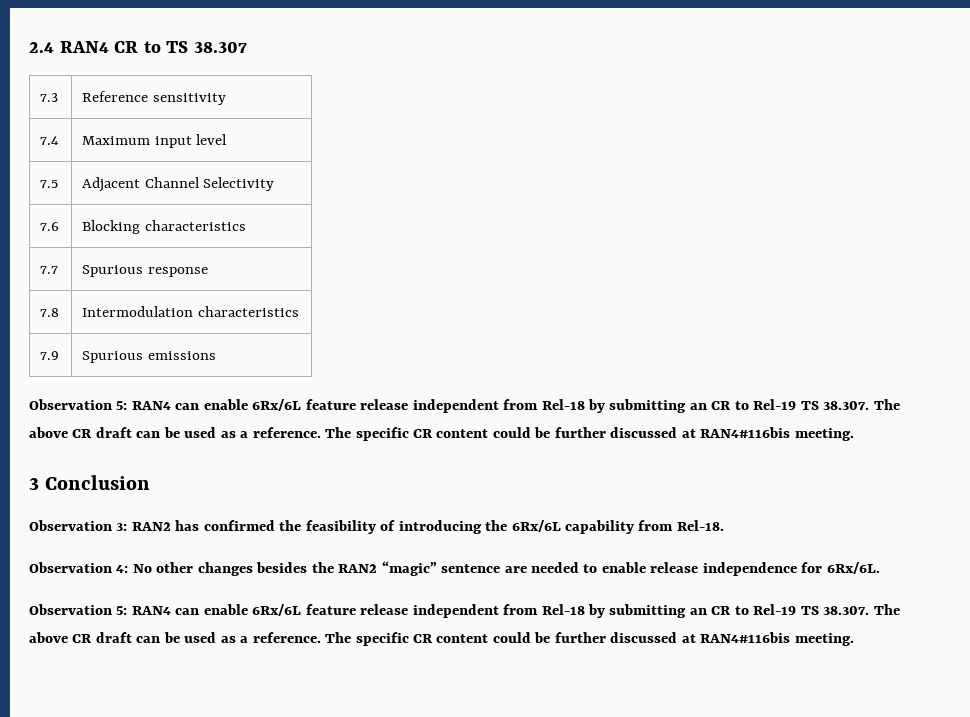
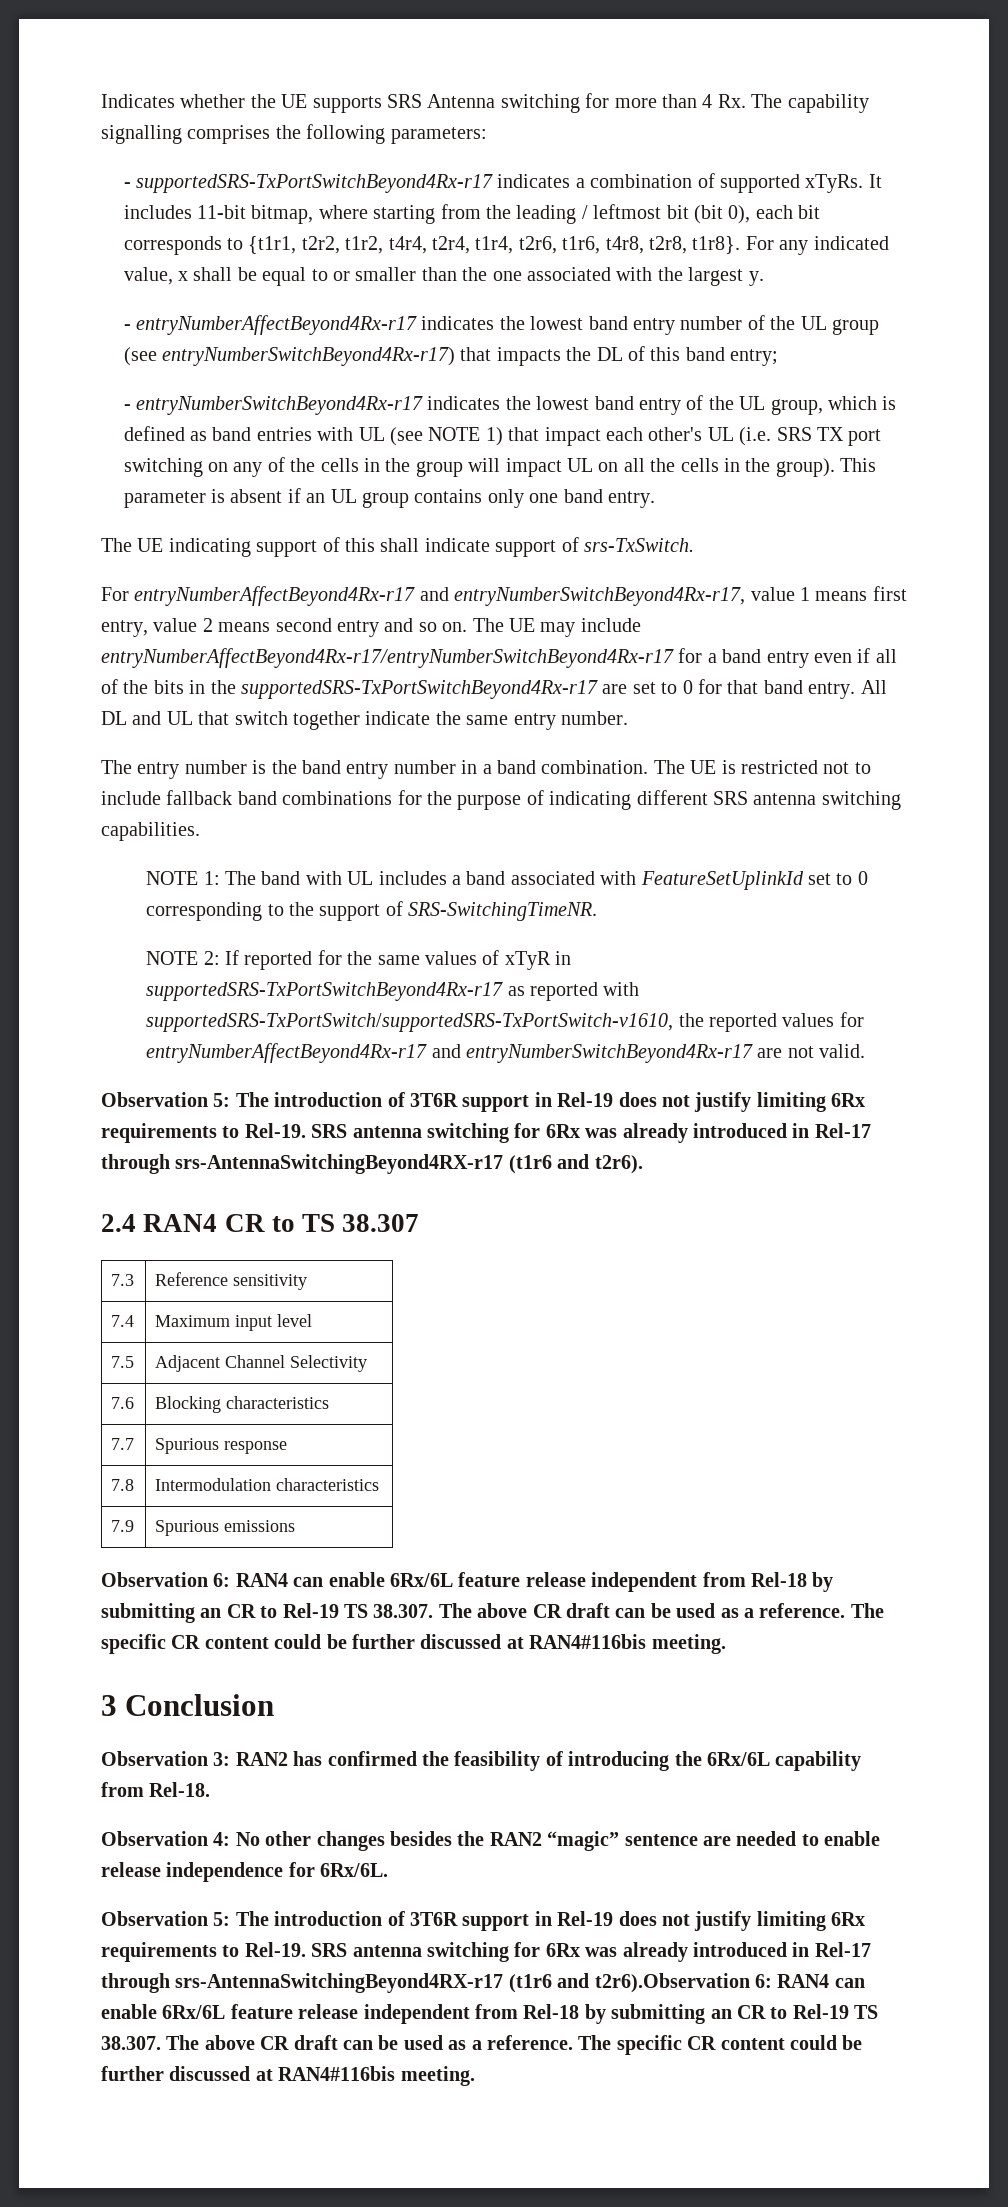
+ Indicates whether the UE supports SRS Antenna switching for more than 4 Rx. The capability signalling comprises the following parameters:
+ - supportedSRS-TxPortSwitchBeyond4Rx-r17 indicates a combination of supported xTyRs. It includes 11-bit bitmap, where starting from the leading / leftmost bit (bit 0), each bit corresponds to {t1r1, t2r2, t1r2, t4r4, t2r4, t1r4, t2r6, t1r6, t4r8, t2r8, t1r8}. For any indicated value, x shall be equal to or smaller than the one associated with the largest y.
+ - entryNumberAffectBeyond4Rx-r17 indicates the lowest band entry number of the UL group (see entryNumberSwitchBeyond4Rx-r17) that impacts the DL of this band entry;
+ - entryNumberSwitchBeyond4Rx-r17 indicates the lowest band entry of the UL group, which is defined as band entries with UL (see NOTE 1) that impact each other's UL (i.e. SRS TX port switching on any of the cells in the group will impact UL on all the cells in the group). This parameter is absent if an UL group contains only one band entry.
+ The UE indicating support of this shall indicate support of srs-TxSwitch.
+ For entryNumberAffectBeyond4Rx-r17 and entryNumberSwitchBeyond4Rx-r17, value 1 means first entry, value 2 means second entry and so on. The UE may include entryNumberAffectBeyond4Rx-r17/entryNumberSwitchBeyond4Rx-r17 for a band entry even if all of the bits in the supportedSRS-TxPortSwitchBeyond4Rx-r17 are set to 0 for that band entry. All DL and UL that switch together indicate the same entry number.
+ The entry number is the band entry number in a band combination. The UE is restricted not to include fallback band combinations for the purpose of indicating different SRS antenna switching capabilities.
+ NOTE 1: The band with UL includes a band associated with FeatureSetUplinkId set to 0 corresponding to the support of SRS-SwitchingTimeNR.
+ NOTE 2: If reported for the same values of xTyR in supportedSRS-TxPortSwitchBeyond4Rx-r17 as reported with supportedSRS-TxPortSwitch/supportedSRS-TxPortSwitch-v1610, the reported values for entryNumberAffectBeyond4Rx-r17 and entryNumberSwitchBeyond4Rx-r17 are not valid.
+ Observation 5: The introduction of 3T6R support in Rel-19 does not justify limiting 6Rx requirements to Rel-19. SRS antenna switching for 6Rx was already introduced in Rel-17 through srs-AntennaSwitchingBeyond4RX-r17 (t1r6 and t2r6).
  7.9 | Spurious emissions
- Observation 5: RAN4 can enable 6Rx/6L feature release independent from Rel-18 by submitting an CR to Rel-19 TS 38.307. The above CR draft can be used as a reference.
+ Observation 6: RAN4 can enable 6Rx/6L feature release independent from Rel-18 by submitting an CR to Rel-19 TS 38.307. The above CR draft can be used as a reference.
  Observation 4: No other changes besides the RAN2 “magic” sentence are needed to enable release independence for 6Rx/6L.
- Observation 5: RAN4 can enable 6Rx/6L feature release independent from Rel-18 by submitting an CR to Rel-19 TS 38.307. The above CR draft can be used as a reference.
+ Observation 5: The introduction of 3T6R support in Rel-19 does not justify limiting 6Rx requirements to Rel-19. SRS antenna switching for 6Rx was already introduced in Rel-17 through srs-AntennaSwitchingBeyond4RX-r17 (t1r6 and t2r6).Observation 6: RAN4 can enable 6Rx/6L feature release independent from Rel-18 by submitting an CR to Rel-19 TS 38.307. The above CR draft can be used as a reference.

